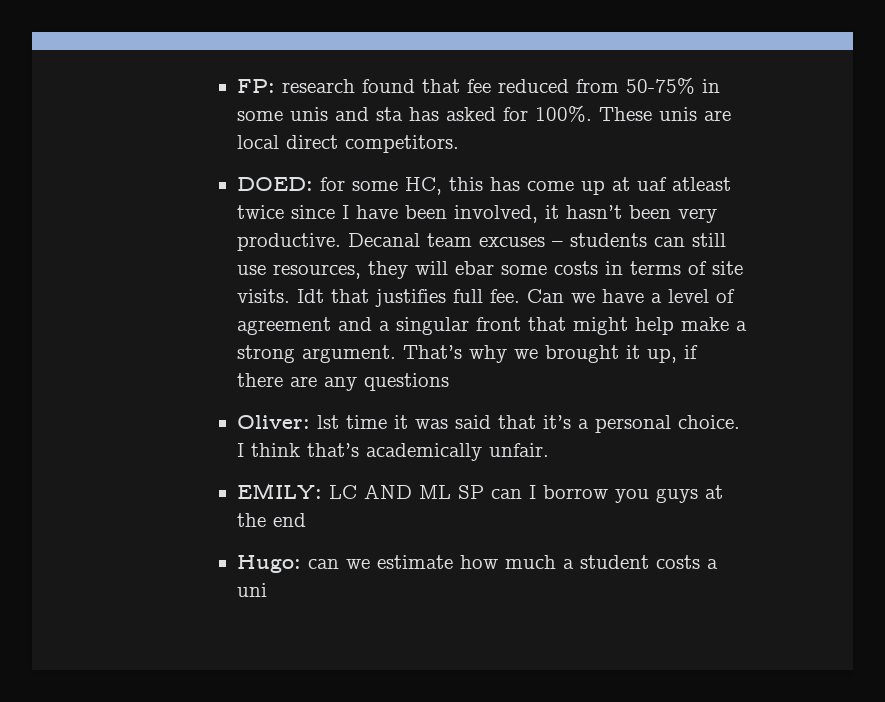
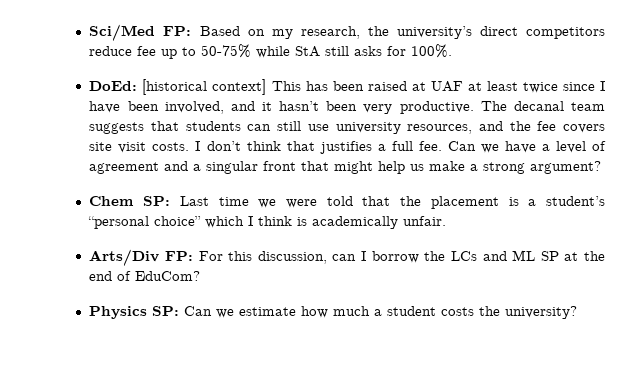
- FP: research found that fee reduced from 50-75% in some unis and sta has asked for 100%. These unis are local direct competitors.
- DOED: for some HC, this has come up at uaf atleast twice since I have been involved, it hasn’t been very productive.
+ Sci/Med FP: Based on my research, the university’s direct competitors reduce fee up to 50-75% while StA still asks for 100%.
+ DoEd: [historical context] This has been raised at UAF at least twice since I have been involved, and it hasn’t been very productive.
- Decanal team excuses – students can still use resources, they will ebar some costs in terms of site visits. Idt that justifies full fee.
+ The decanal team suggests that students can still use university resources, and the fee covers site visit costs. I don’t think that justifies a full fee.
- Can we have a level of agreement and a singular front that might help make a strong argument. That’s why we brought it up, if there are any questions
- Oliver: lst time it was said that it’s a personal choice. I think that’s academically unfair.
+ Can we have a level of agreement and a singular front that might help us make a strong argument?
+ Chem SP: Last time we were told that the placement is a student’s “personal choice” which I think is academically unfair.
- EMILY: LC AND ML SP can I borrow you guys at the end
- Hugo: can we estimate how much a student costs a uni
+ Arts/Div FP: For this discussion, can I borrow the LCs and ML SP at the end of EduCom?
+ Physics SP: Can we estimate how much a student costs the university?

